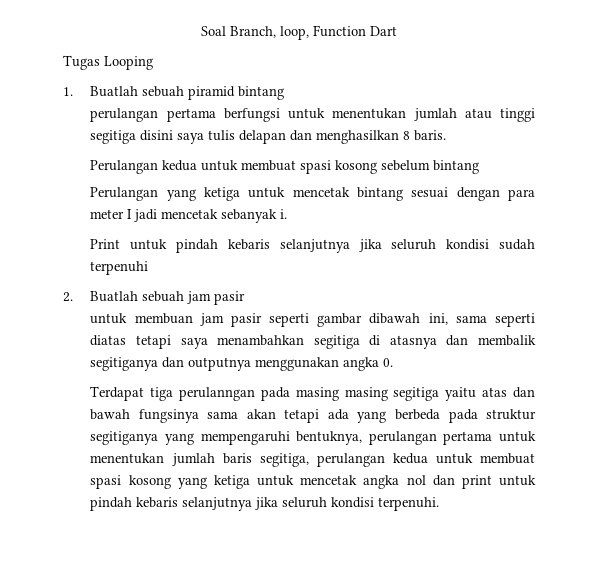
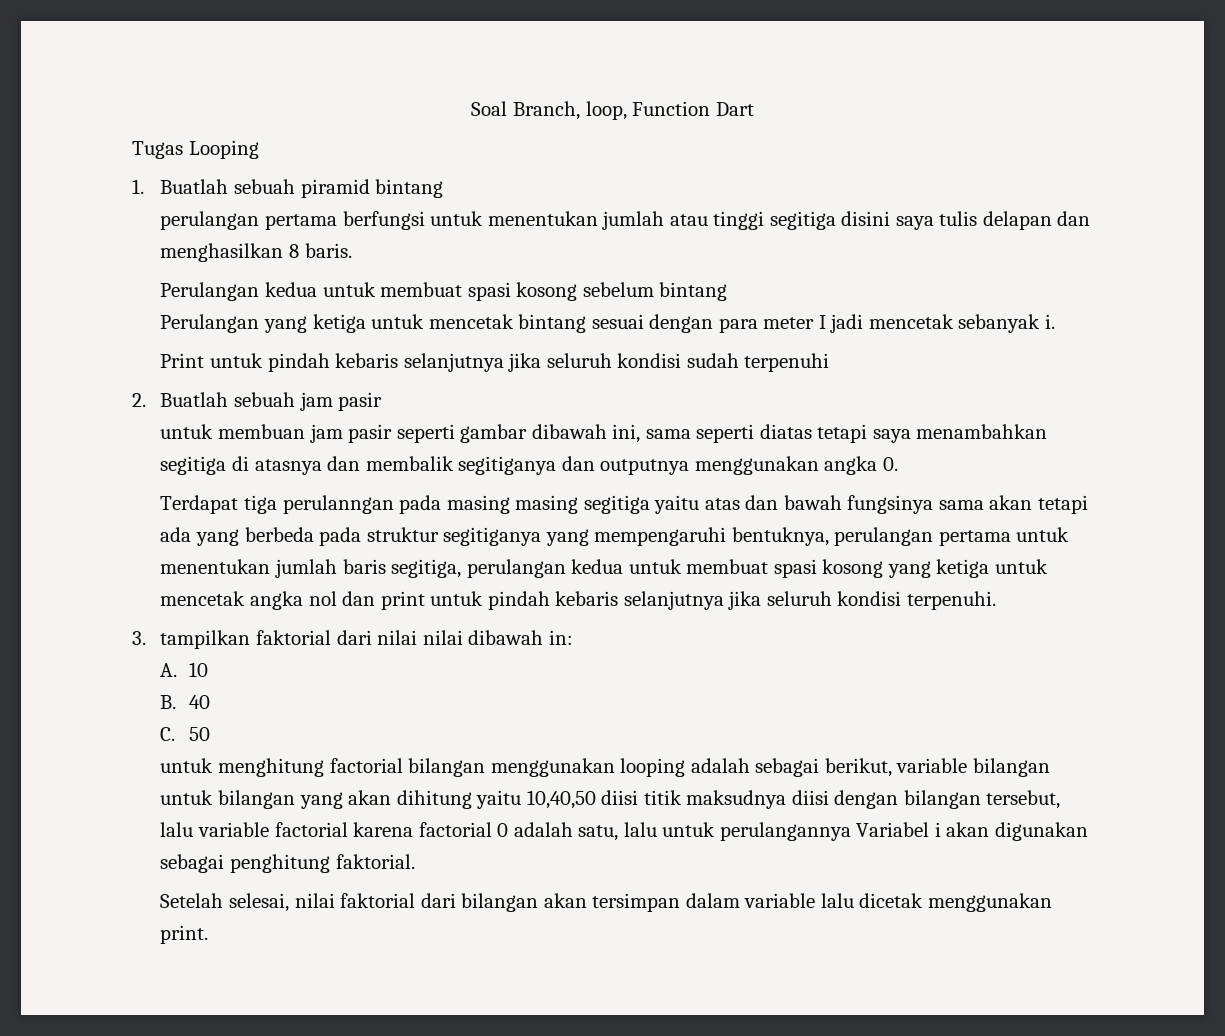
+ 3. tampilkan faktorial dari nilai nilai dibawah in:
+ A. 10
+ B. 40
+ C. 50
+ untuk menghitung factorial bilangan menggunakan looping adalah sebagai berikut, variable bilangan untuk bilangan yang akan dihitung yaitu 10,40,50 diisi titik maksudnya diisi dengan bilangan tersebut, lalu variable factorial karena factorial 0 adalah satu, lalu untuk perulangannya Variabel i akan digunakan sebagai penghitung faktorial.
+ Setelah selesai, nilai faktorial dari bilangan akan tersimpan dalam variable lalu dicetak menggunakan print.

